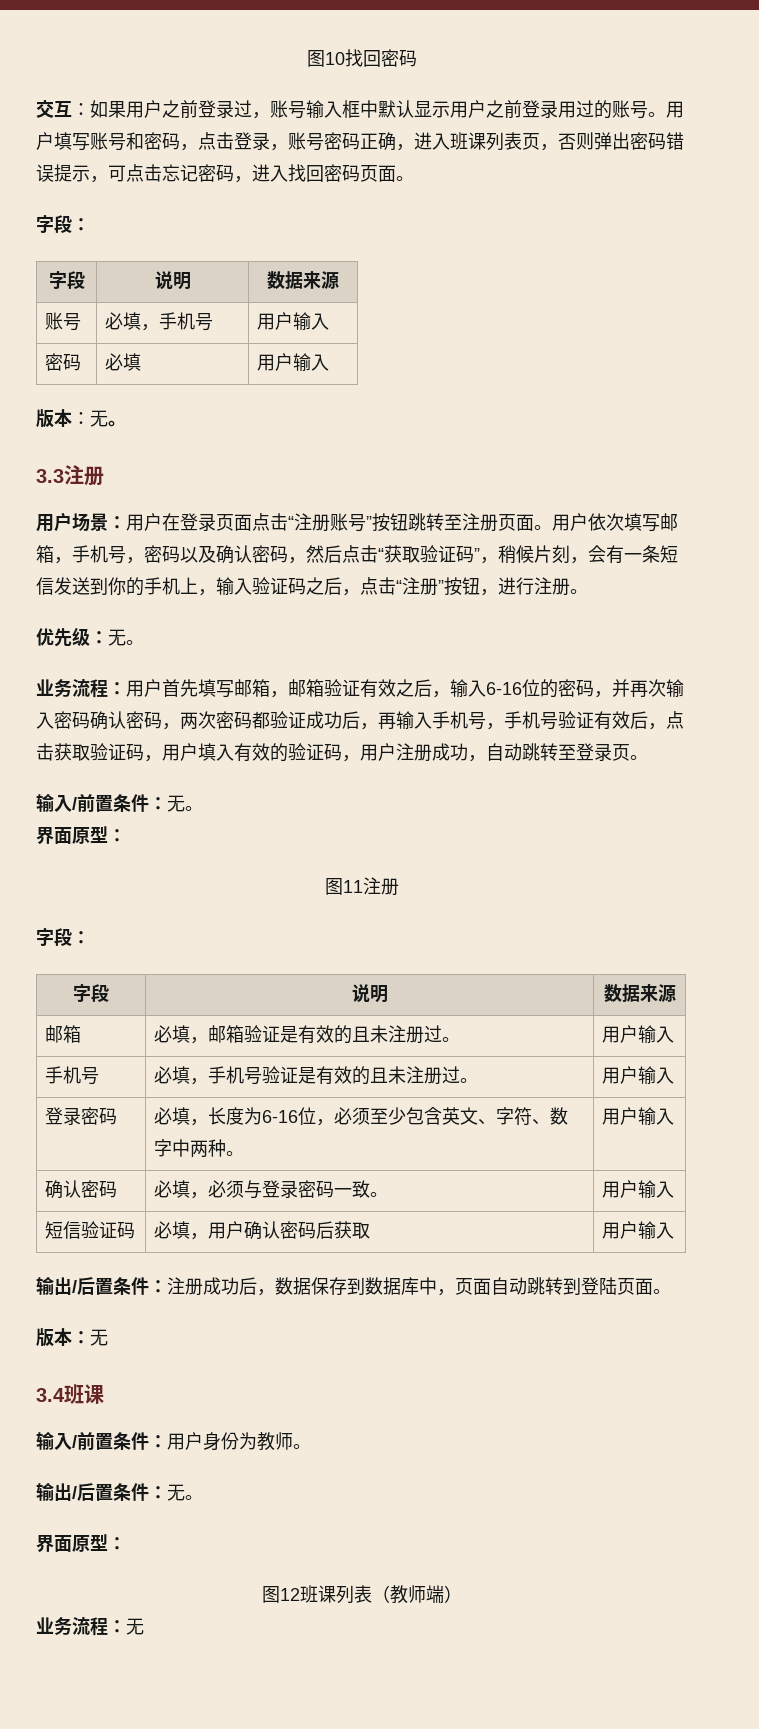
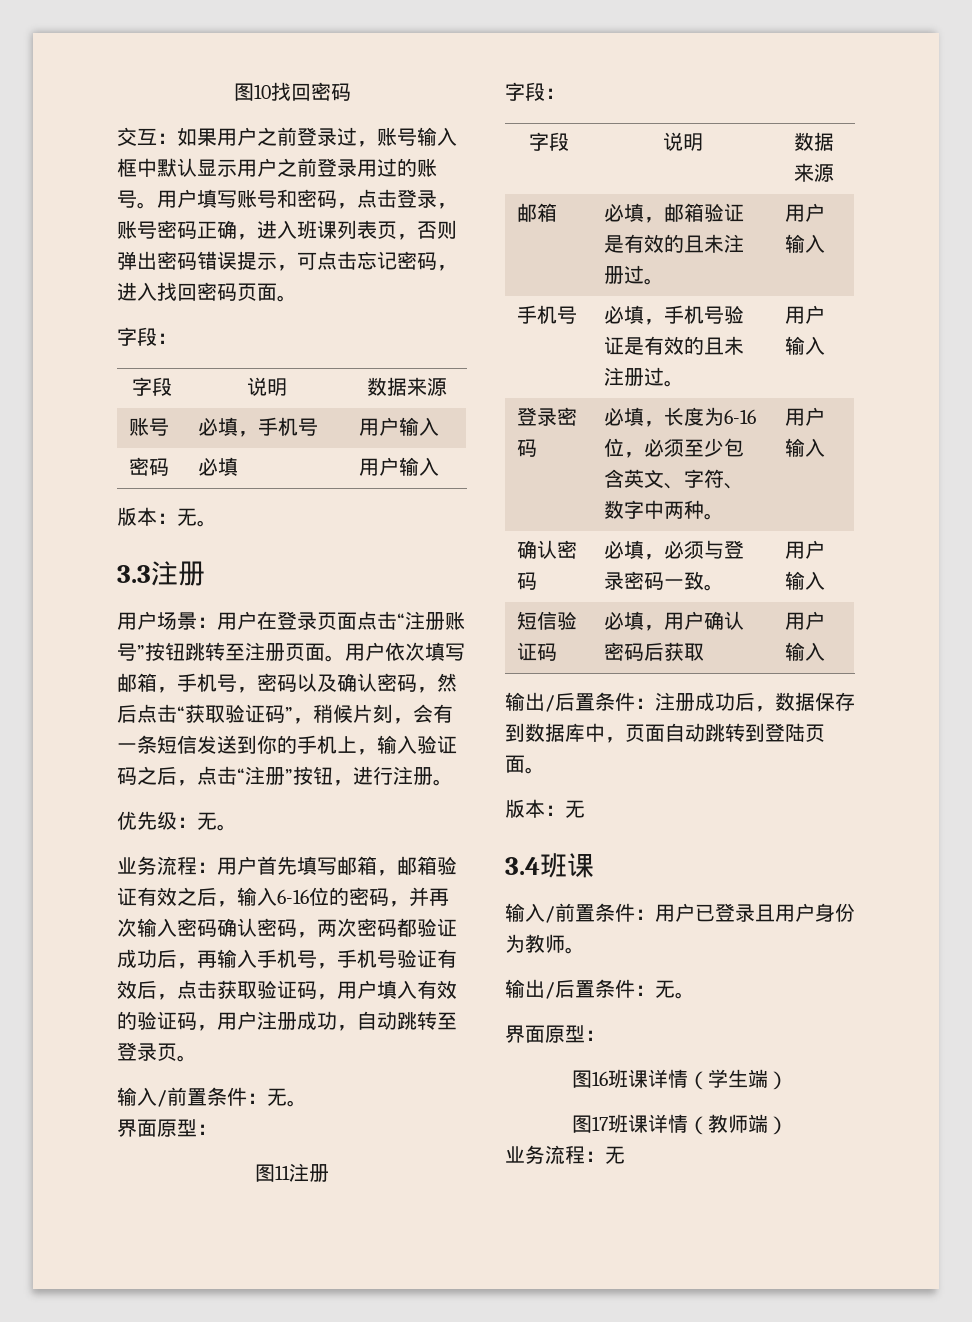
- 输入/前置条件：用户身份为教师。
+ 输入/前置条件：用户已登录且用户身份为教师。
- 图12班课列表（教师端）
+ 图16班课详情（学生端）
+ 图17班课详情（教师端）

